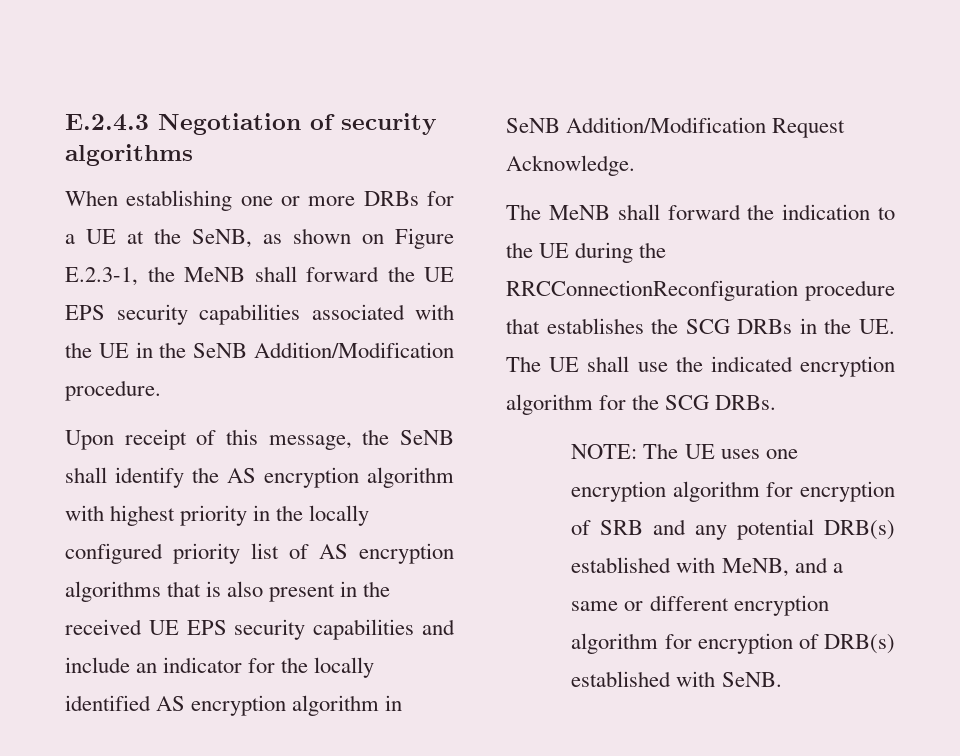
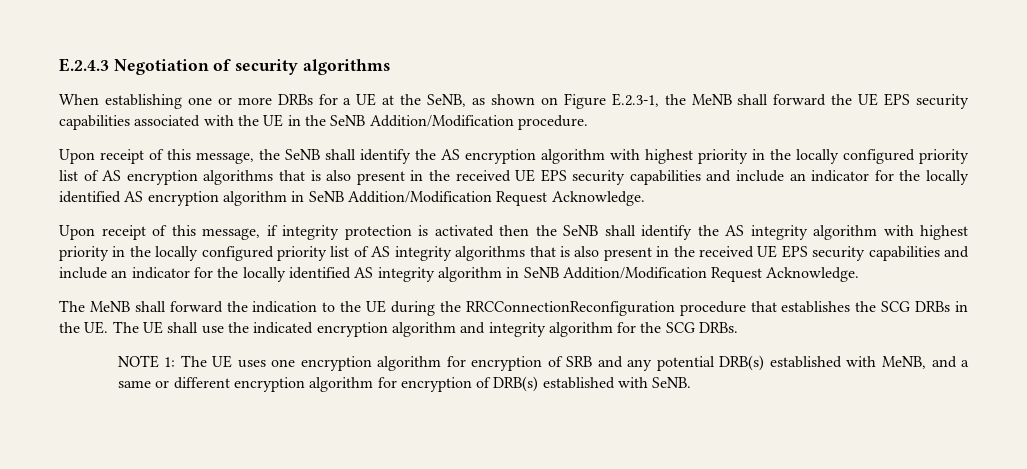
+ Upon receipt of this message, if integrity protection is activated then the SeNB shall identify the AS integrity algorithm with highest priority in the locally configured priority list of AS integrity algorithms that is also present in the received UE EPS security capabilities and include an indicator for the locally identified AS integrity algorithm in SeNB Addition/Modification Request Acknowledge.
- The MeNB shall forward the indication to the UE during the RRCConnectionReconfiguration procedure that establishes the SCG DRBs in the UE. The UE shall use the indicated encryption algorithm for the SCG DRBs.
+ The MeNB shall forward the indication to the UE during the RRCConnectionReconfiguration procedure that establishes the SCG DRBs in the UE. The UE shall use the indicated encryption algorithm and integrity algorithm for the SCG DRBs.
- NOTE: The UE uses one encryption algorithm for encryption of SRB and any potential DRB(s) established with MeNB, and a same or different encryption algorithm for encryption of DRB(s) established with SeNB.
+ NOTE 1: The UE uses one encryption algorithm for encryption of SRB and any potential DRB(s) established with MeNB, and a same or different encryption algorithm for encryption of DRB(s) established with SeNB.

